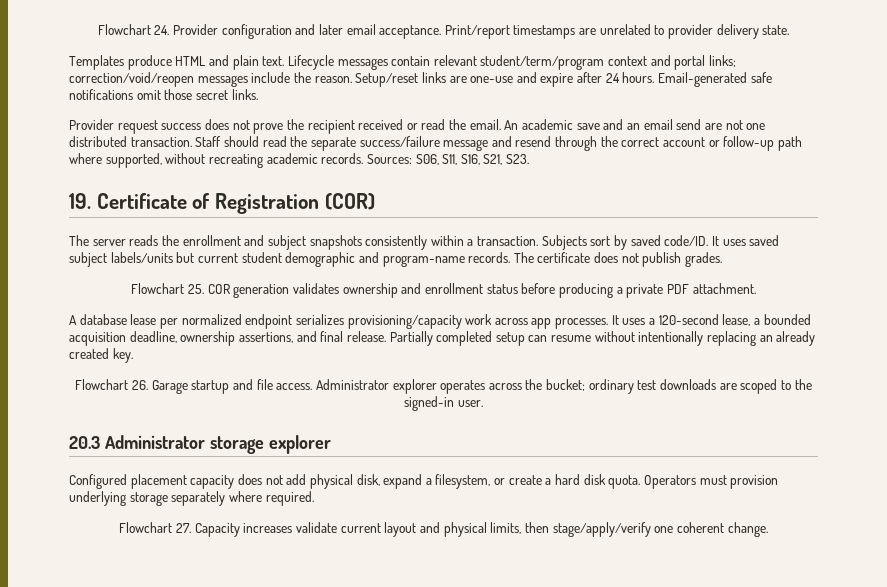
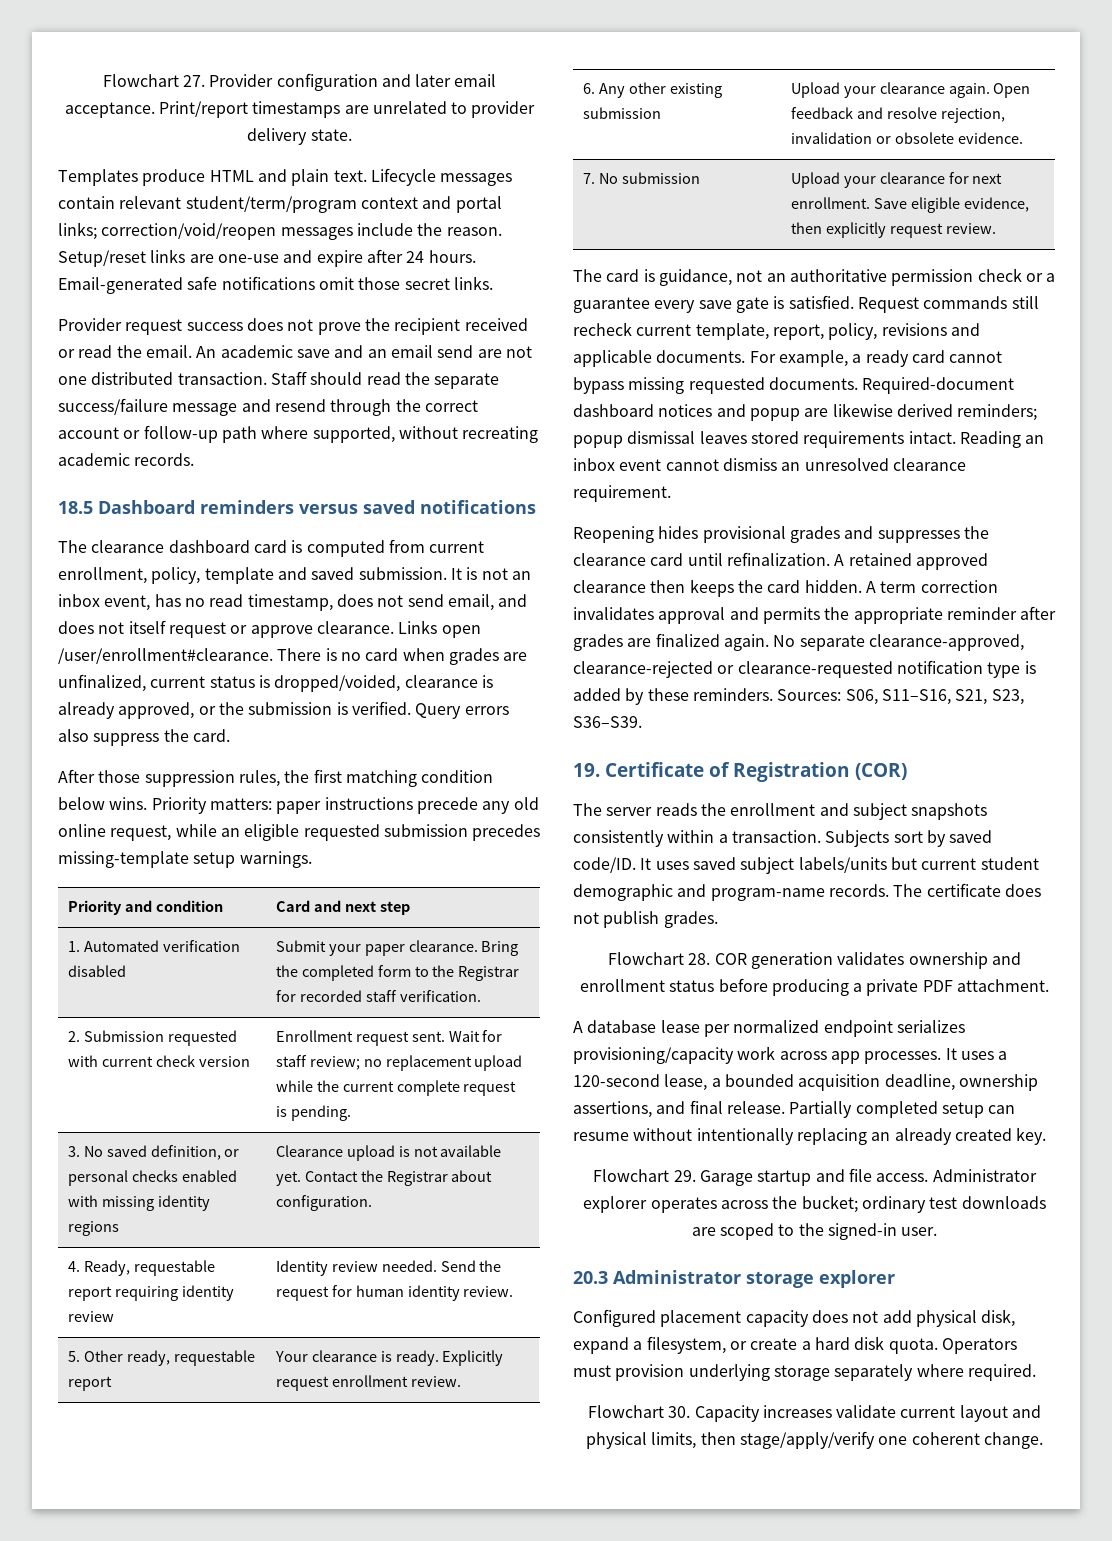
- Flowchart 24. Provider configuration and later email acceptance.
+ Flowchart 27. Provider configuration and later email acceptance.
- Staff should read the separate success/failure message and resend through the correct account or follow-up path where supported, without recreating academic records. Sources: S06, S11, S16, S21, S23.
+ Staff should read the separate success/failure message and resend through the correct account or follow-up path where supported, without recreating academic records.
+ 18.5 Dashboard reminders versus saved notifications
+ The clearance dashboard card is computed from current enrollment, policy, template and saved submission. It is not an inbox event, has no read timestamp, does not send email, and does not itself request or approve clearance. Links open /user/enrollment#clearance. There is no card when grades are unfinalized, current status is dropped/voided, clearance is already approved, or the submission is verified. Query errors also suppress the card.
+ After those suppression rules, the first matching condition below wins. Priority matters: paper instructions precede any old online request, while an eligible requested submission precedes missing-template setup warnings.
+ Priority and condition | Card and next step
+ 1. Automated verification disabled | Submit your paper clearance. Bring the completed form to the Registrar for recorded staff verification.
+ 2. Submission requested with current check version | Enrollment request sent. Wait for staff review; no replacement upload while the current complete request is pending.
+ 3. No saved definition, or personal checks enabled with missing identity regions | Clearance upload is not available yet. Contact the Registrar about configuration.
+ 4. Ready, requestable report requiring identity review | Identity review needed. Send the request for human identity review.
+ 5. Other ready, requestable report | Your clearance is ready. Explicitly request enrollment review.
+ 6. Any other existing submission | Upload your clearance again. Open feedback and resolve rejection, invalidation or obsolete evidence.
+ 7. No submission | Upload your clearance for next enrollment. Save eligible evidence, then explicitly request review.
+ The card is guidance, not an authoritative permission check or a guarantee every save gate is satisfied. Request commands still recheck current template, report, policy, revisions and applicable documents. For example, a ready card cannot bypass missing requested documents. Required-document dashboard notices and popup are likewise derived reminders; popup dismissal leaves stored requirements intact. Reading an inbox event cannot dismiss an unresolved clearance requirement.
+ Reopening hides provisional grades and suppresses the clearance card until refinalization. A retained approved clearance then keeps the card hidden. A term correction invalidates approval and permits the appropriate reminder after grades are finalized again. No separate clearance-approved, clearance-rejected or clearance-requested notification type is added by these reminders. Sources: S06, S11–S16, S21, S23, S36–S39.
- Flowchart 25. COR generation validates ownership and enrollment status before producing a private PDF attachment.
+ Flowchart 28. COR generation validates ownership and enrollment status before producing a private PDF attachment.
- Flowchart 26. Garage startup and file access.
+ Flowchart 29. Garage startup and file access.
- Flowchart 27. Capacity increases validate current layout and physical limits, then stage/apply/verify one coherent change.
+ Flowchart 30. Capacity increases validate current layout and physical limits, then stage/apply/verify one coherent change.

